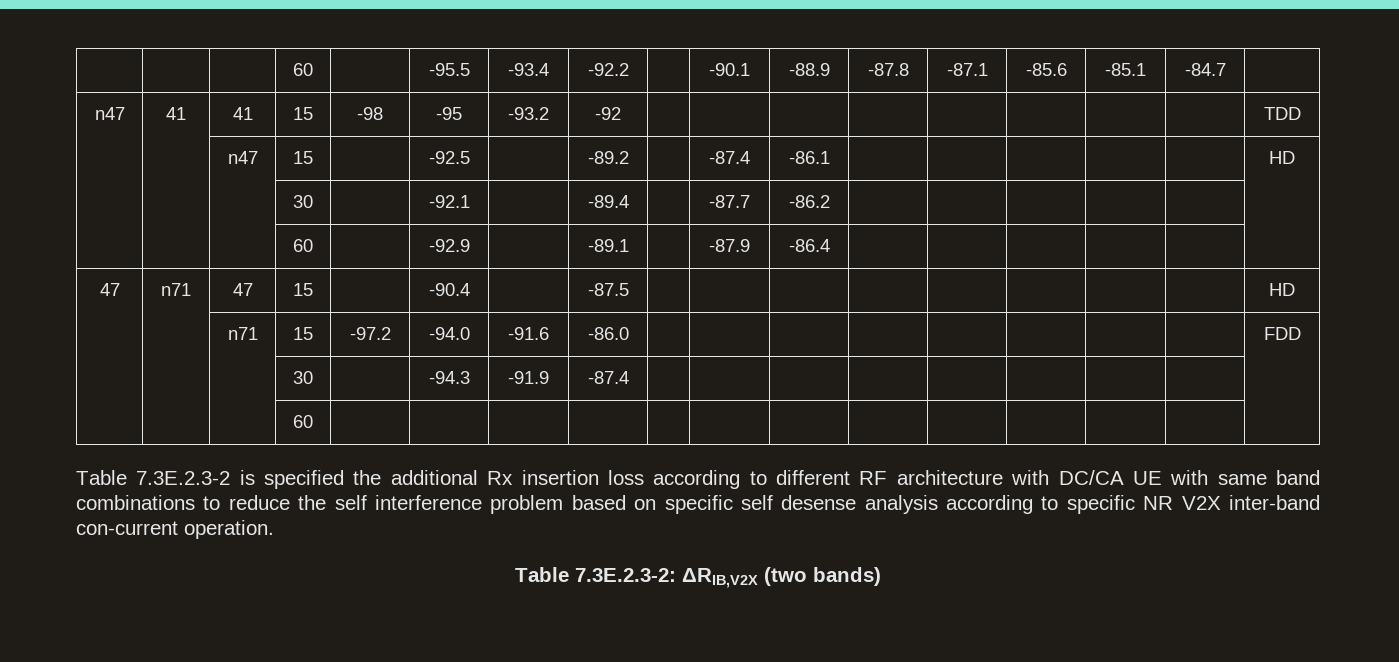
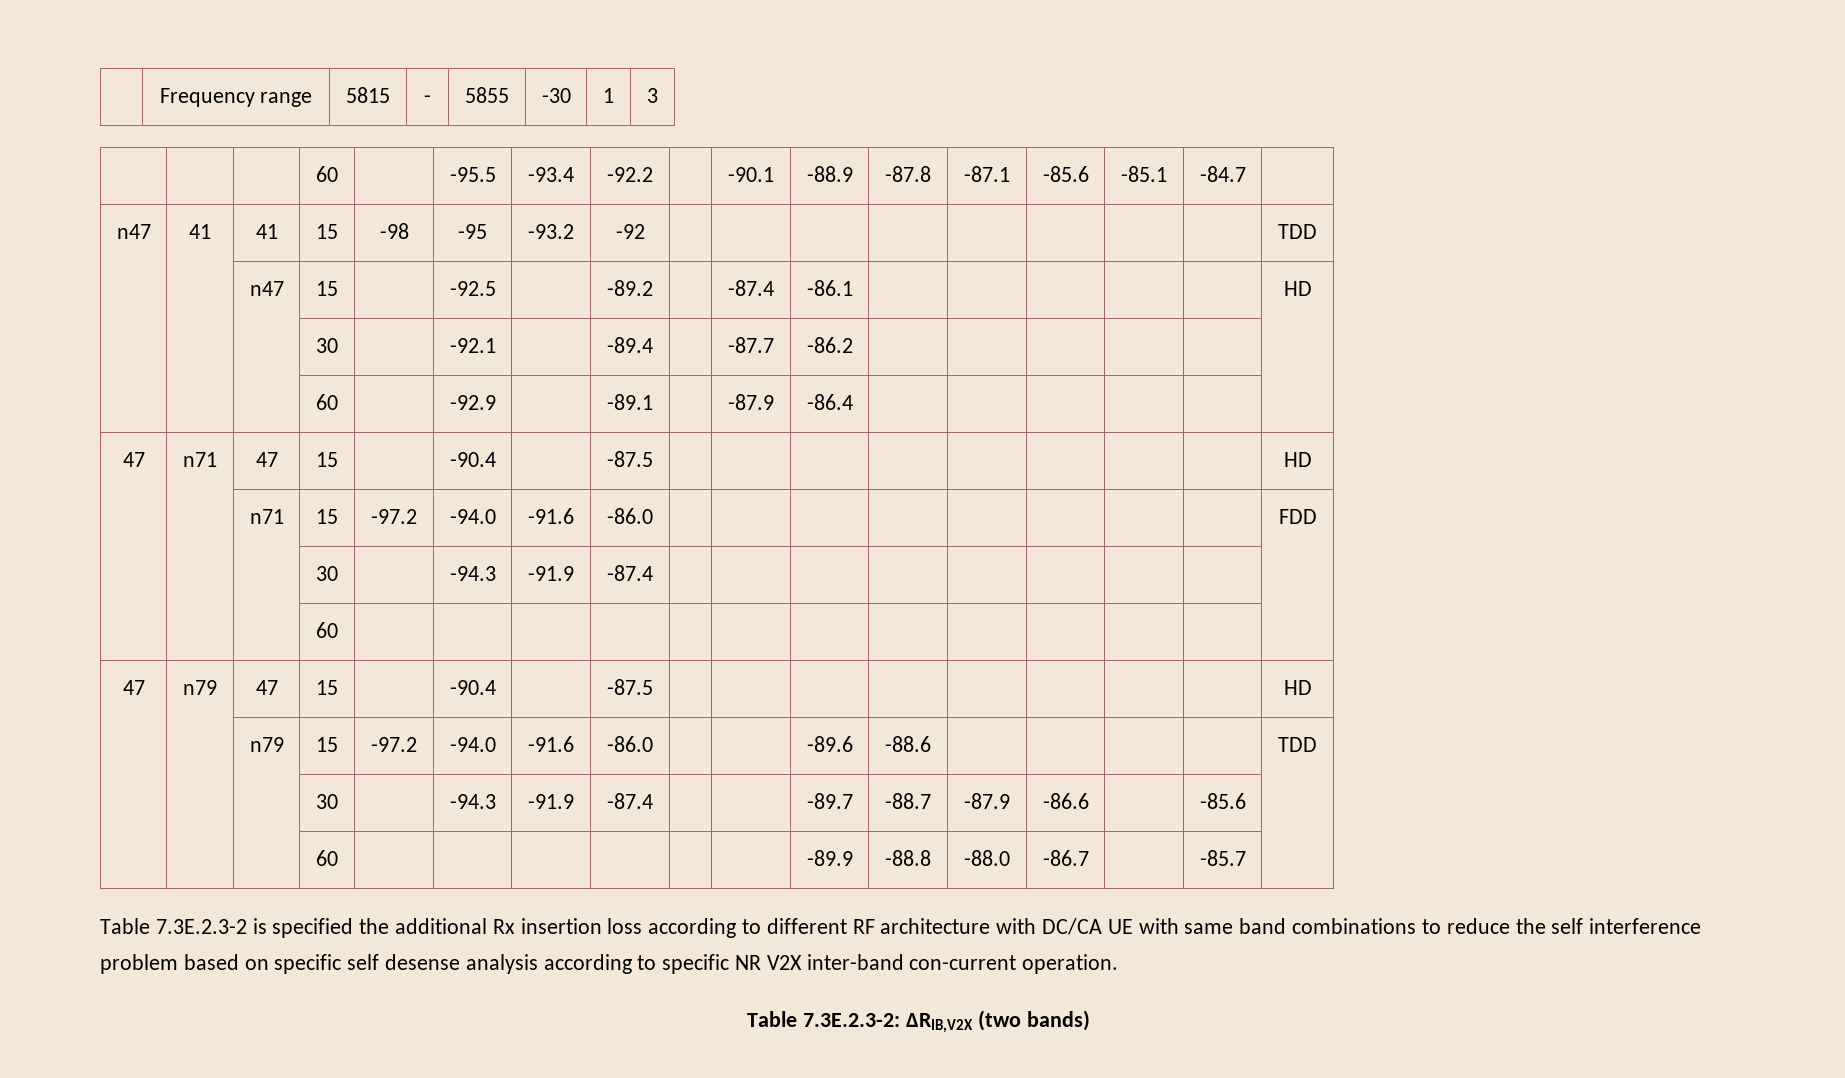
+ | Frequency range | 5815 | - | 5855 | -30 | 1 | 3
+ 47 | n79 | 47 | 15 | | -90.4 | | -87.5 | | | | | | | | | HD
+ | | n79 | 15 | -97.2 | -94.0 | -91.6 | -86.0 | | | -89.6 | -88.6 | | | | | TDD
+ | | | 30 | | -94.3 | -91.9 | -87.4 | | | -89.7 | -88.7 | -87.9 | -86.6 | | -85.6 |
+ | | | 60 | | | | | | | -89.9 | -88.8 | -88.0 | -86.7 | | -85.7 |

